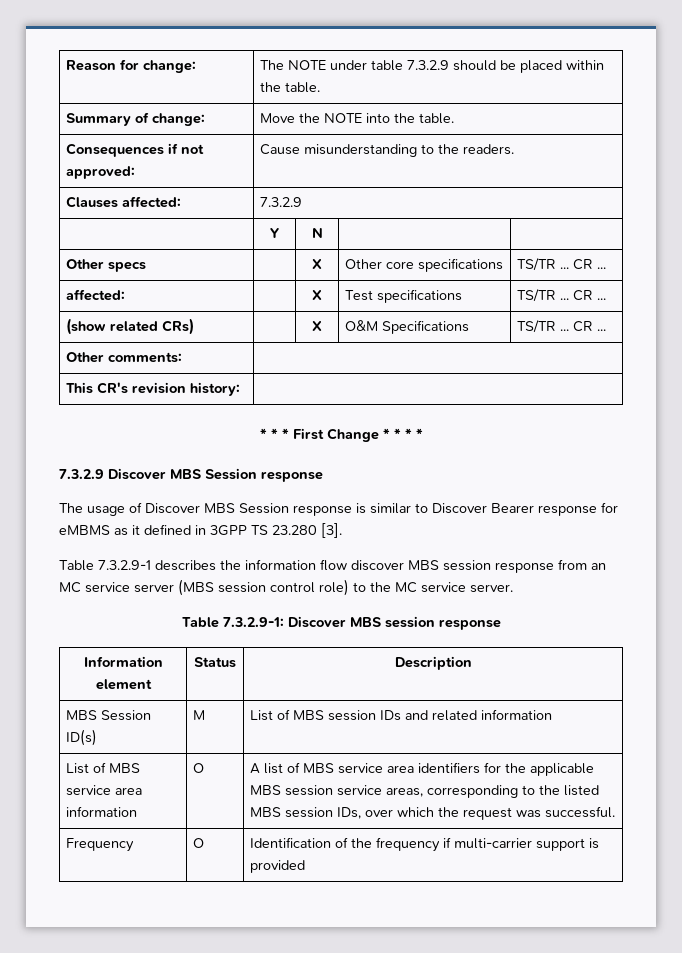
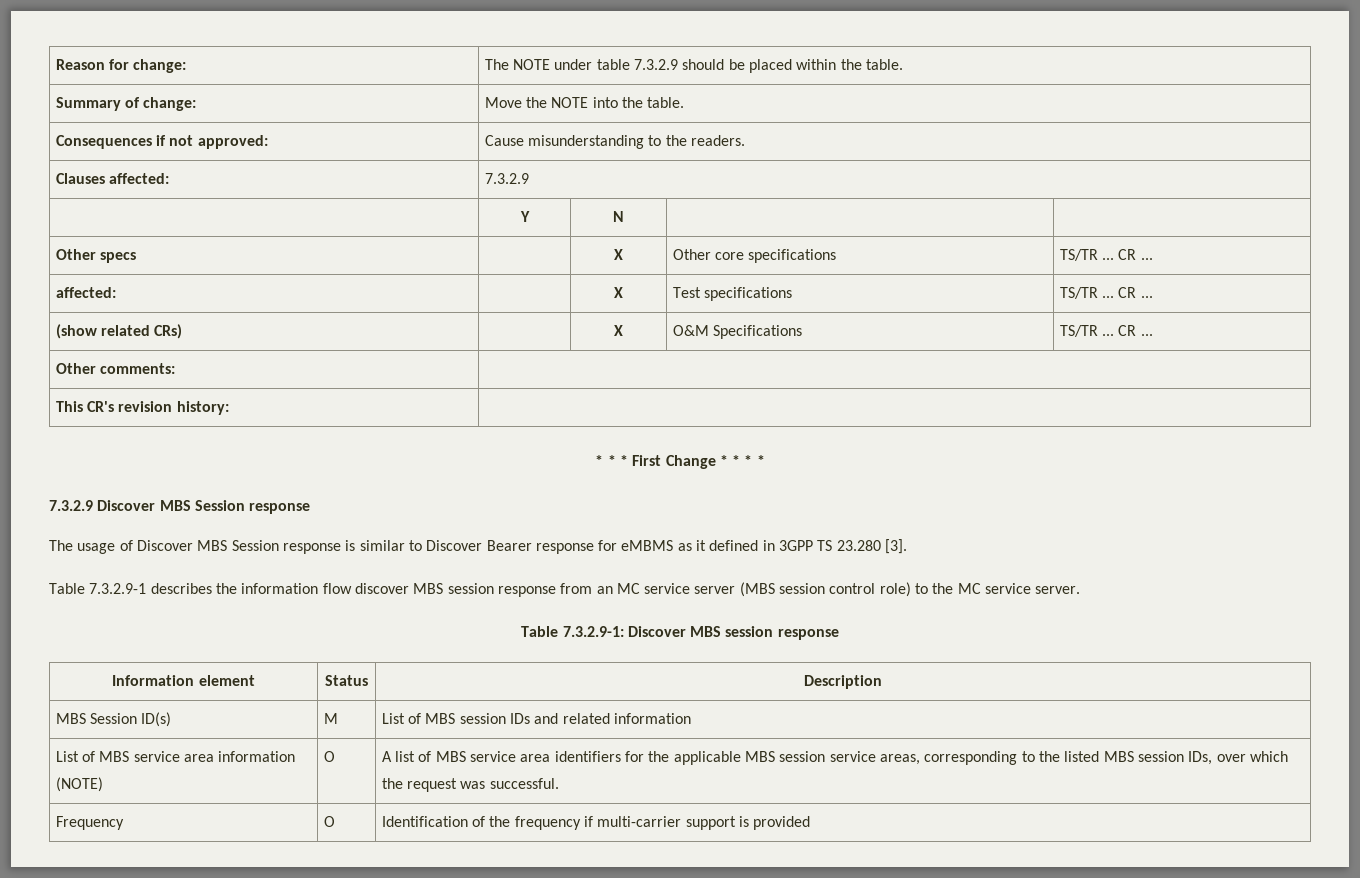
- List of MBS service area information | O | A list of MBS service area identifiers for the applicable MBS session service areas, corresponding to the listed MBS session IDs, over which the request was successful.
+ List of MBS service area information (NOTE) | O | A list of MBS service area identifiers for the applicable MBS session service areas, corresponding to the listed MBS session IDs, over which the request was successful.

